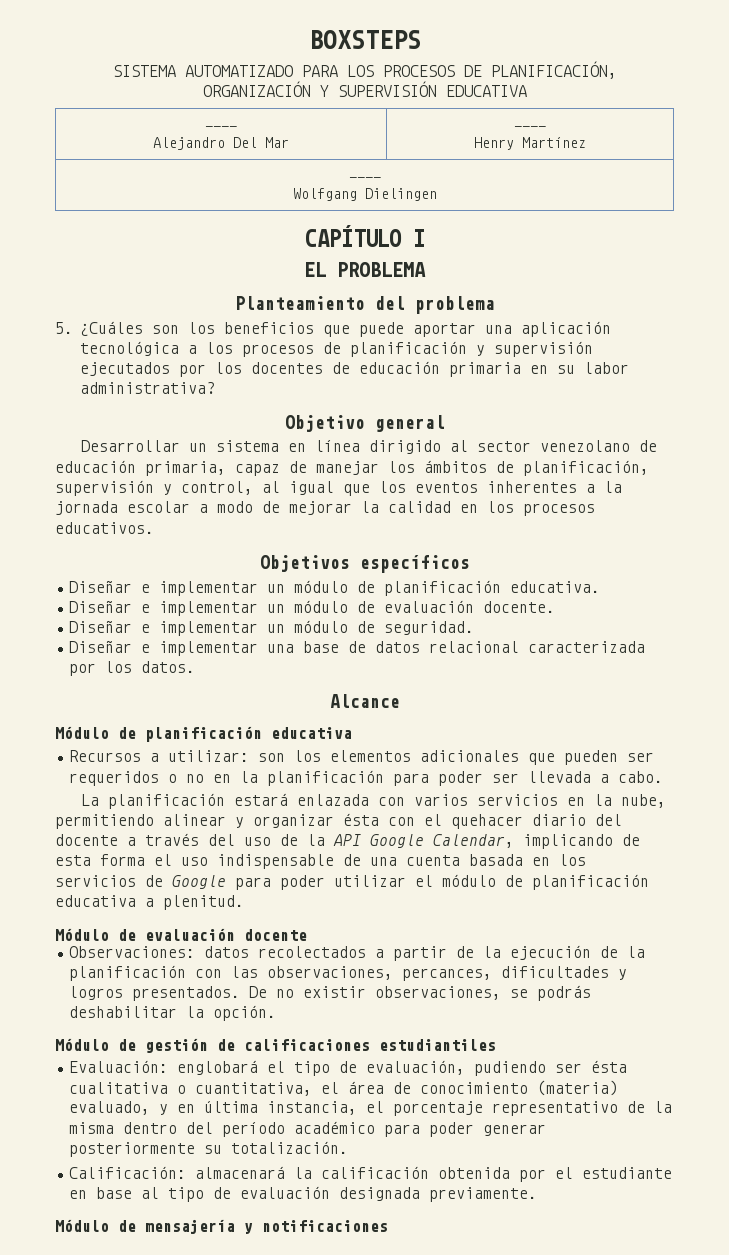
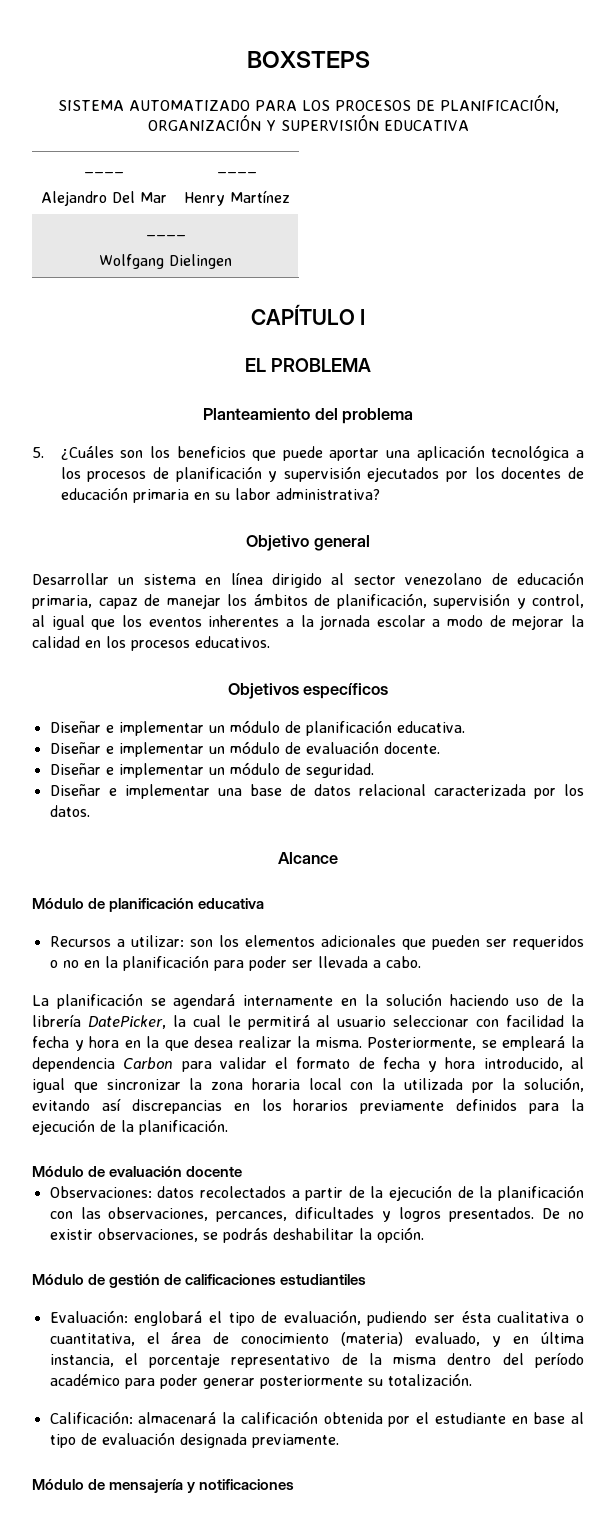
- La planificación estará enlazada con varios servicios en la nube, permitiendo alinear y organizar ésta con el quehacer diario del docente a través del uso de la API Google Calendar, implicando de esta forma el uso indispensable de una cuenta basada en los servicios de Google para poder utilizar el módulo de planificación educativa a plenitud.
+ La planificación se agendará internamente en la solución haciendo uso de la librería DatePicker, la cual le permitirá al usuario seleccionar con facilidad la fecha y hora en la que desea realizar la misma. Posteriormente, se empleará la dependencia Carbon para validar el formato de fecha y hora introducido, al igual que sincronizar la zona horaria local con la utilizada por la solución, evitando así discrepancias en los horarios previamente definidos para la ejecución de la planificación.

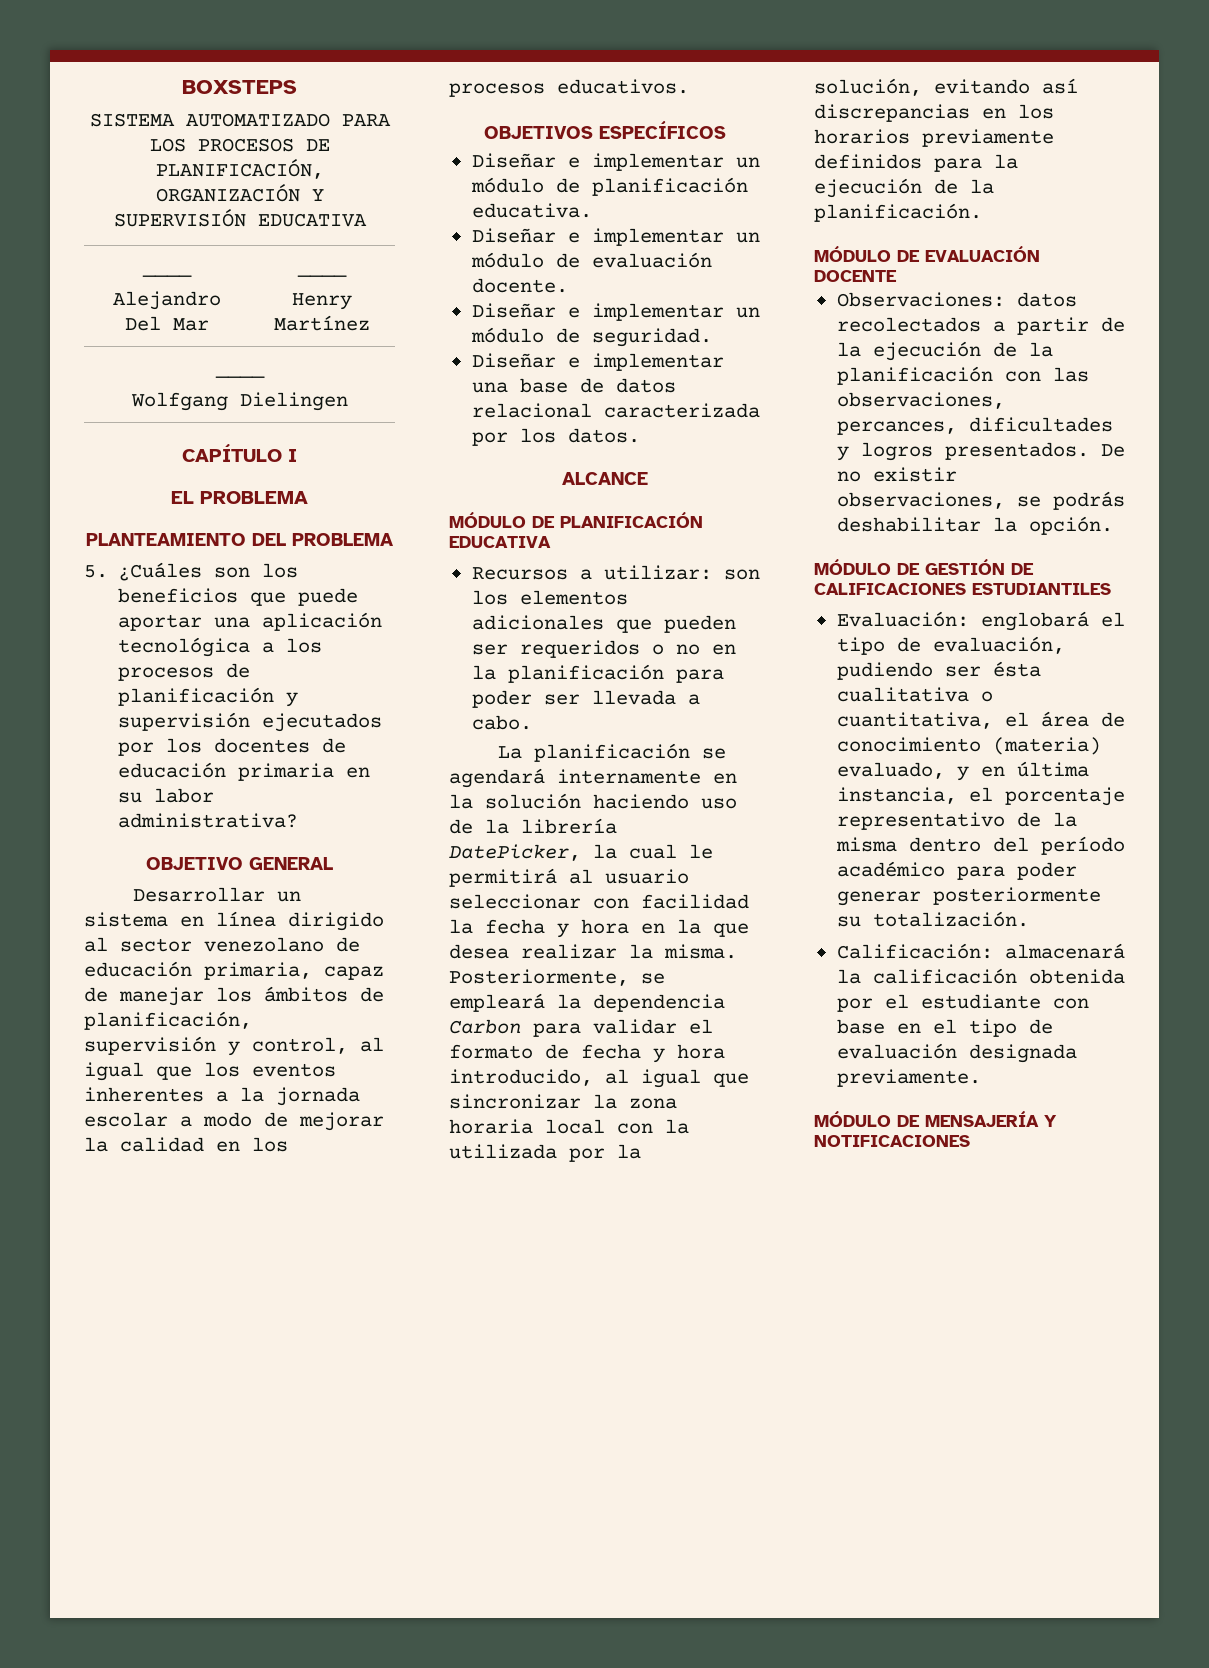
- Planteamiento del problema
+ PLANTEAMIENTO DEL PROBLEMA
- Objetivo general
+ OBJETIVO GENERAL
- Objetivos específicos
+ OBJETIVOS ESPECÍFICOS
- Alcance
- Módulo de planificación educativa
+ ALCANCE
+ MÓDULO DE PLANIFICACIÓN EDUCATIVA
- Módulo de evaluación docente
+ MÓDULO DE EVALUACIÓN DOCENTE
- Módulo de gestión de calificaciones estudiantiles
+ MÓDULO DE GESTIÓN DE CALIFICACIONES ESTUDIANTILES
- Calificación: almacenará la calificación obtenida por el estudiante en base al tipo de evaluación designada previamente.
+ Calificación: almacenará la calificación obtenida por el estudiante con base en el tipo de evaluación designada previamente.
- Módulo de mensajería y notificaciones
+ MÓDULO DE MENSAJERÍA Y NOTIFICACIONES

